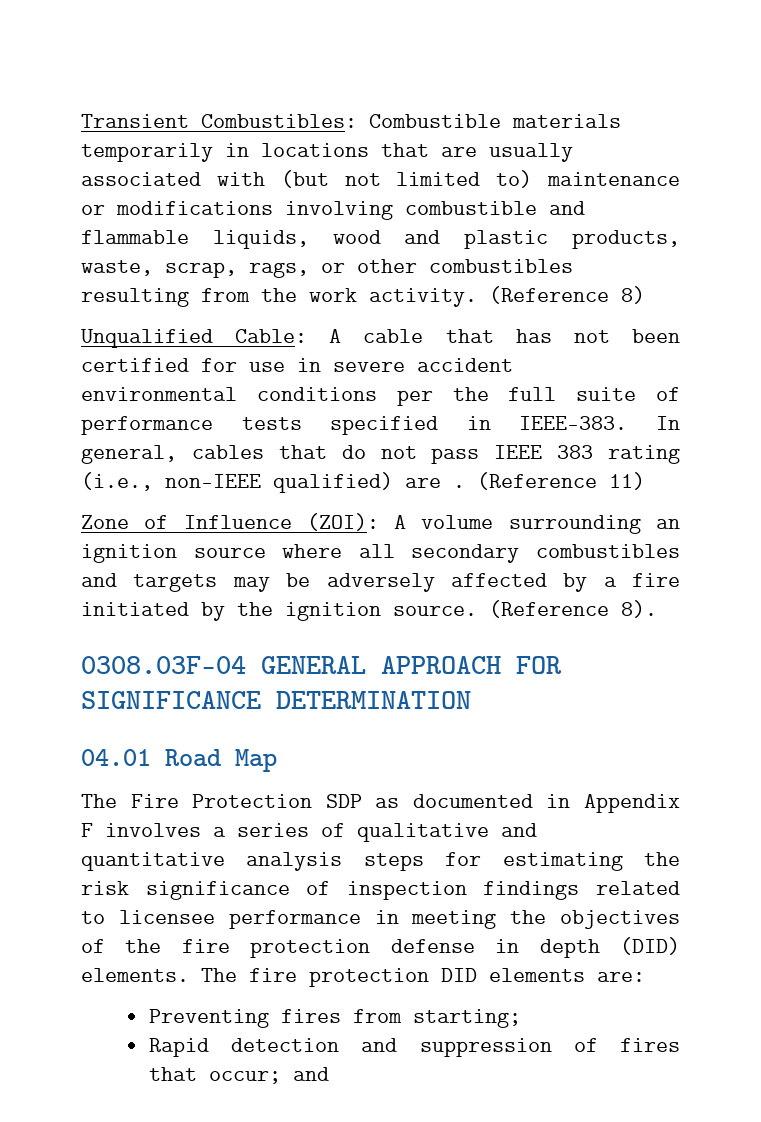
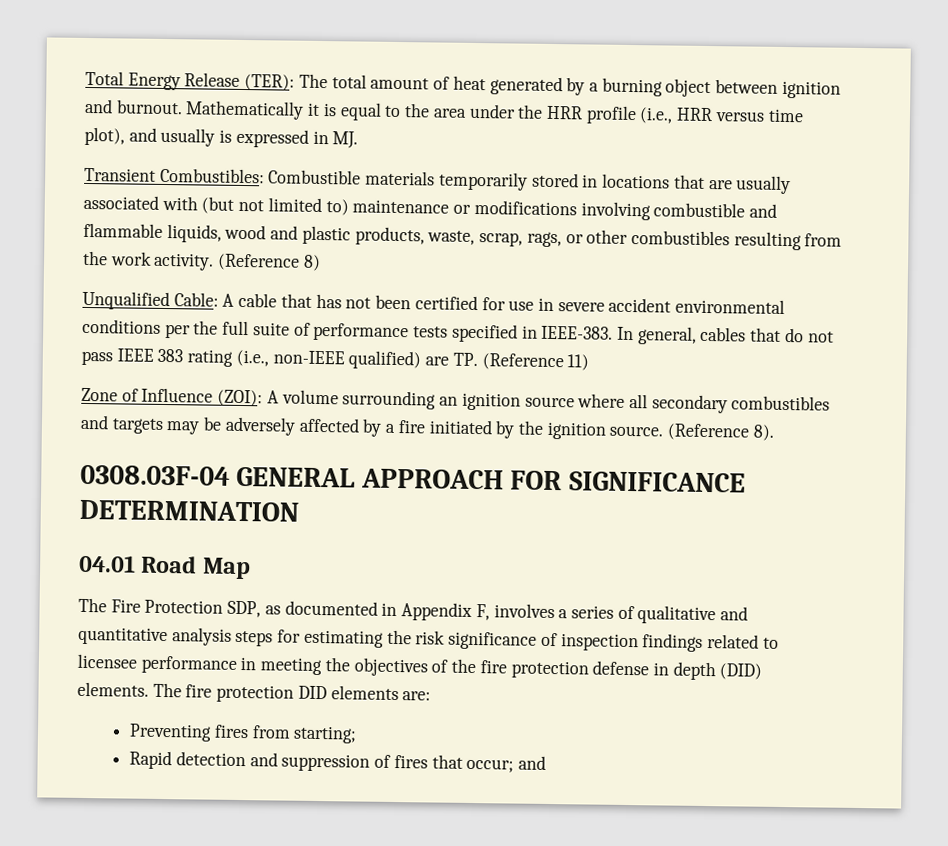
+ Total Energy Release (TER): The total amount of heat generated by a burning object between ignition and burnout. Mathematically it is equal to the area under the HRR profile (i.e., HRR versus time plot), and usually is expressed in MJ.
- Transient Combustibles: Combustible materials temporarily in locations that are usually associated with (but not limited to) maintenance or modifications involving combustible and flammable liquids, wood and plastic products, waste, scrap, rags, or other combustibles resulting from the work activity.
+ Transient Combustibles: Combustible materials temporarily stored in locations that are usually associated with (but not limited to) maintenance or modifications involving combustible and flammable liquids, wood and plastic products, waste, scrap, rags, or other combustibles resulting from the work activity.
- In general, cables that do not pass IEEE 383 rating (i.e., non-IEEE qualified) are . (Reference 11)
+ In general, cables that do not pass IEEE 383 rating (i.e., non-IEEE qualified) are TP. (Reference 11)
- The Fire Protection SDP as documented in Appendix F involves a series of qualitative and quantitative analysis steps for estimating the risk significance of inspection findings related to licensee performance in meeting the objectives of the fire protection defense in depth (DID) elements.
+ The Fire Protection SDP, as documented in Appendix F, involves a series of qualitative and quantitative analysis steps for estimating the risk significance of inspection findings related to licensee performance in meeting the objectives of the fire protection defense in depth (DID) elements.

